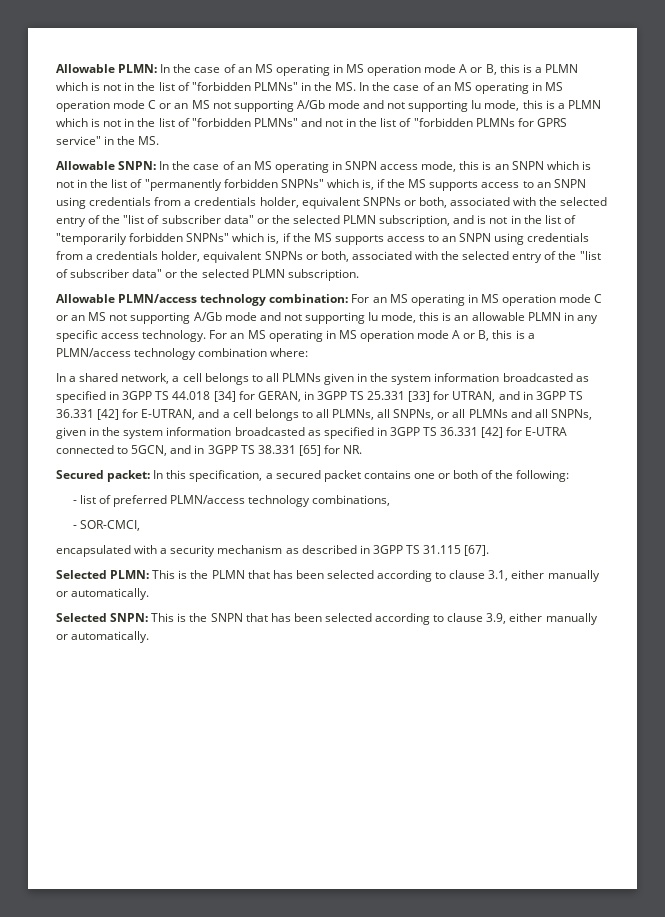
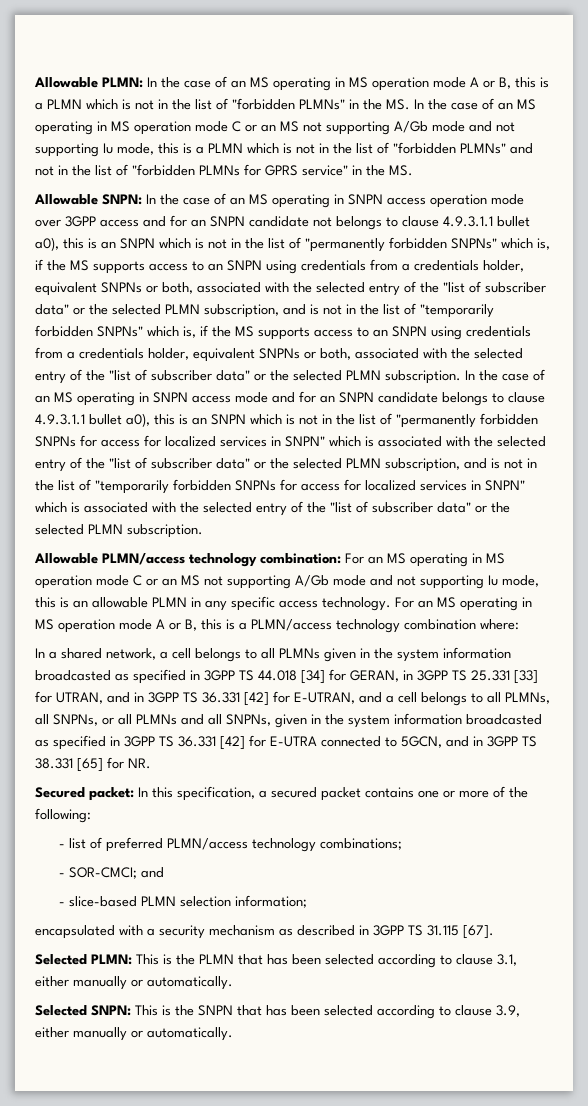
- In the case of an MS operating in SNPN access mode, this is an SNPN which is not in the list of "permanently forbidden SNPNs" which is, if the MS supports access to an SNPN using credentials from a credentials holder, equivalent SNPNs or both, associated with the selected entry of the "list of subscriber data" or the selected PLMN subscription, and is not in the list of "temporarily forbidden SNPNs" which is, if the MS supports access to an SNPN using credentials from a credentials holder, equivalent SNPNs or both, associated with the selected entry of the "list of subscriber data" or the selected PLMN subscription.
+ In the case of an MS operating in SNPN access operation mode over 3GPP access and for an SNPN candidate not belongs to clause 4.9.3.1.1 bullet a0), this is an SNPN which is not in the list of "permanently forbidden SNPNs" which is, if the MS supports access to an SNPN using credentials from a credentials holder, equivalent SNPNs or both, associated with the selected entry of the "list of subscriber data" or the selected PLMN subscription, and is not in the list of "temporarily forbidden SNPNs" which is, if the MS supports access to an SNPN using credentials from a credentials holder, equivalent SNPNs or both, associated with the selected entry of the "list of subscriber data" or the selected PLMN subscription. In the case of an MS operating in SNPN access mode and for an SNPN candidate belongs to clause 4.9.3.1.1 bullet a0), this is an SNPN which is not in the list of "permanently forbidden SNPNs for access for localized services in SNPN" which is associated with the selected entry of the "list of subscriber data" or the selected PLMN subscription, and is not in the list of "temporarily forbidden SNPNs for access for localized services in SNPN" which is associated with the selected entry of the "list of subscriber data" or the selected PLMN subscription.
- Secured packet: In this specification, a secured packet contains one or both of the following:
+ Secured packet: In this specification, a secured packet contains one or more of the following:
- - list of preferred PLMN/access technology combinations,
- - SOR-CMCI,
+ - list of preferred PLMN/access technology combinations;
+ - SOR-CMCI; and
+ - slice-based PLMN selection information;

